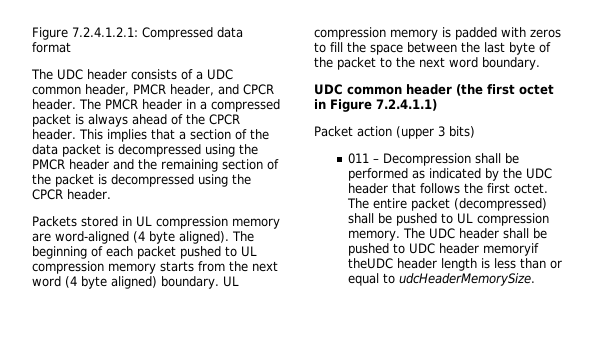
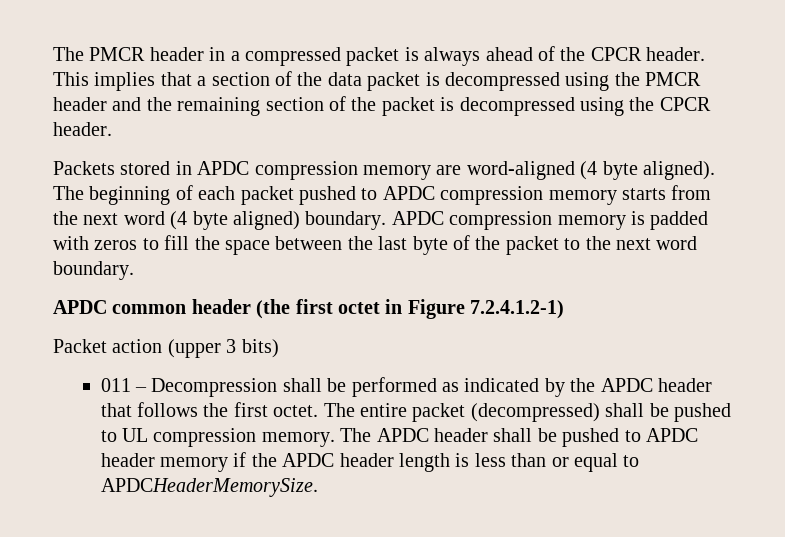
- Figure 7.2.4.1.2.1: Compressed data format
- The UDC header consists of a UDC common header, PMCR header, and CPCR header.
- Packets stored in UL compression memory are word-aligned (4 byte aligned).
+ Packets stored in APDC compression memory are word-aligned (4 byte aligned).
- The beginning of each packet pushed to UL compression memory starts from the next word (4 byte aligned) boundary.
+ The beginning of each packet pushed to APDC compression memory starts from the next word (4 byte aligned) boundary.
- UL compression memory is padded with zeros to fill the space between the last byte of the packet to the next word boundary.
+ APDC compression memory is padded with zeros to fill the space between the last byte of the packet to the next word boundary.
- UDC common header (the first octet in Figure 7.2.4.1.1)
+ APDC common header (the first octet in Figure 7.2.4.1.2-1)
- 011 – Decompression shall be performed as indicated by the UDC header that follows the first octet.
+ 011 – Decompression shall be performed as indicated by the APDC header that follows the first octet.
- The UDC header shall be pushed to UDC header memoryif theUDC header length is less than or equal to udcHeaderMemorySize.
+ The APDC header shall be pushed to APDC header memory if the APDC header length is less than or equal to APDCHeaderMemorySize.

